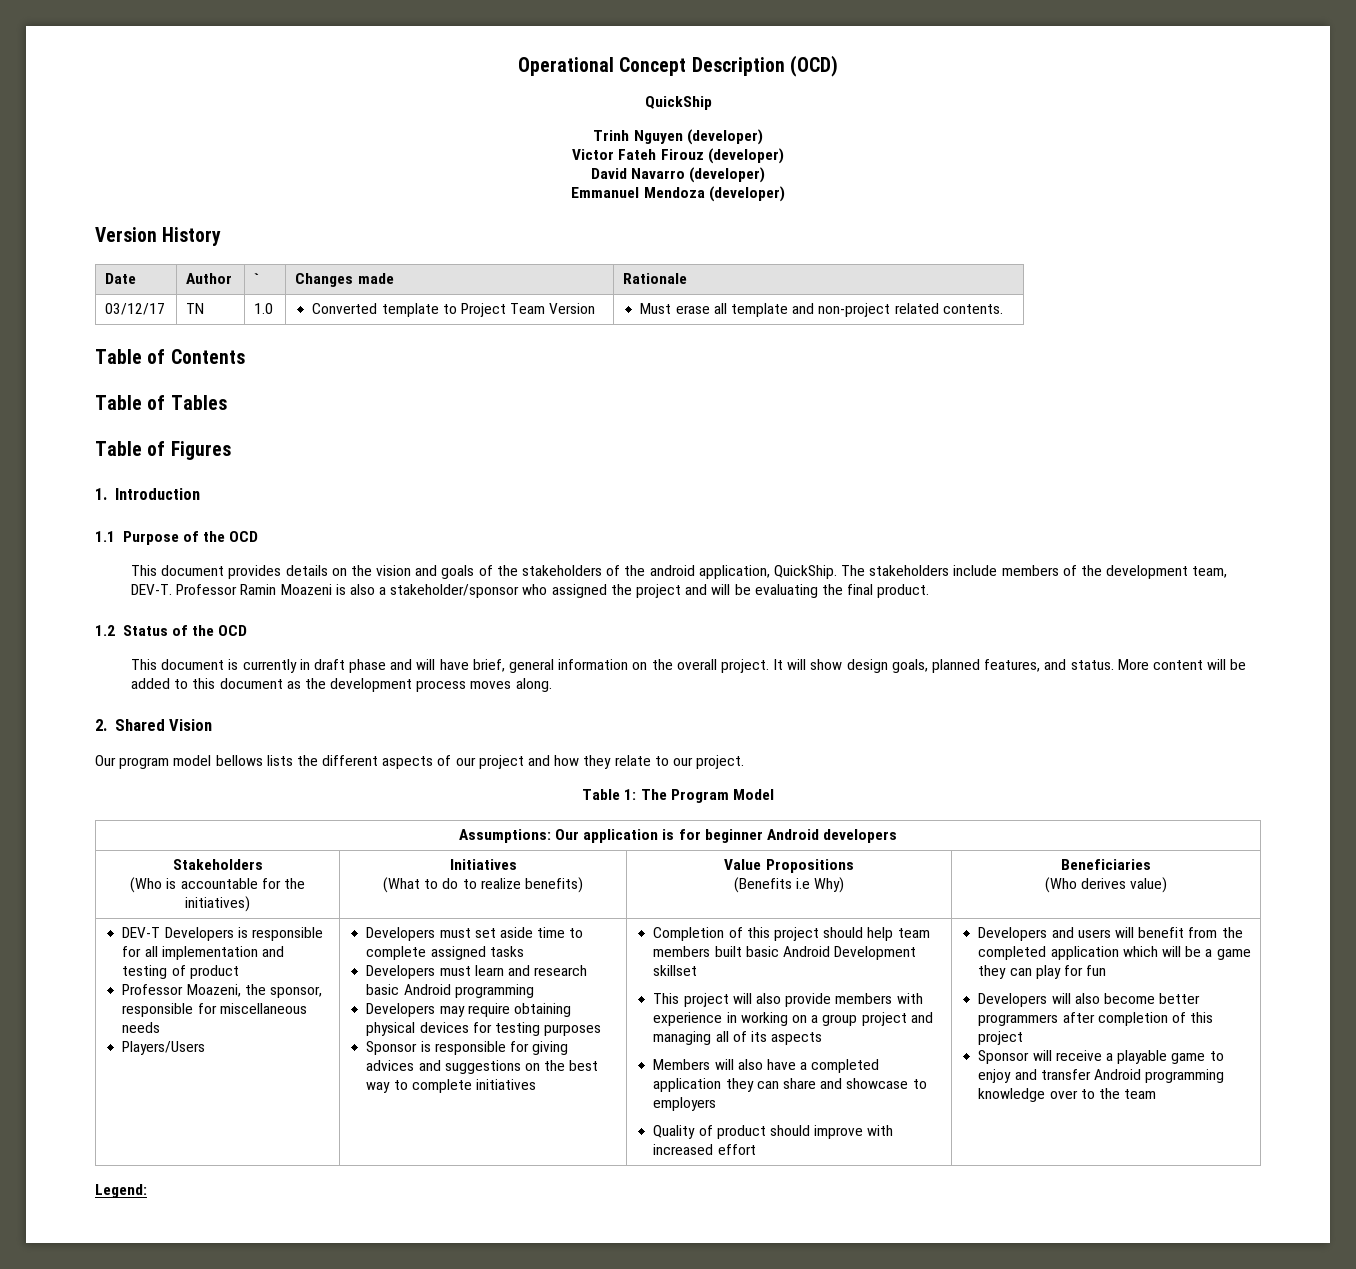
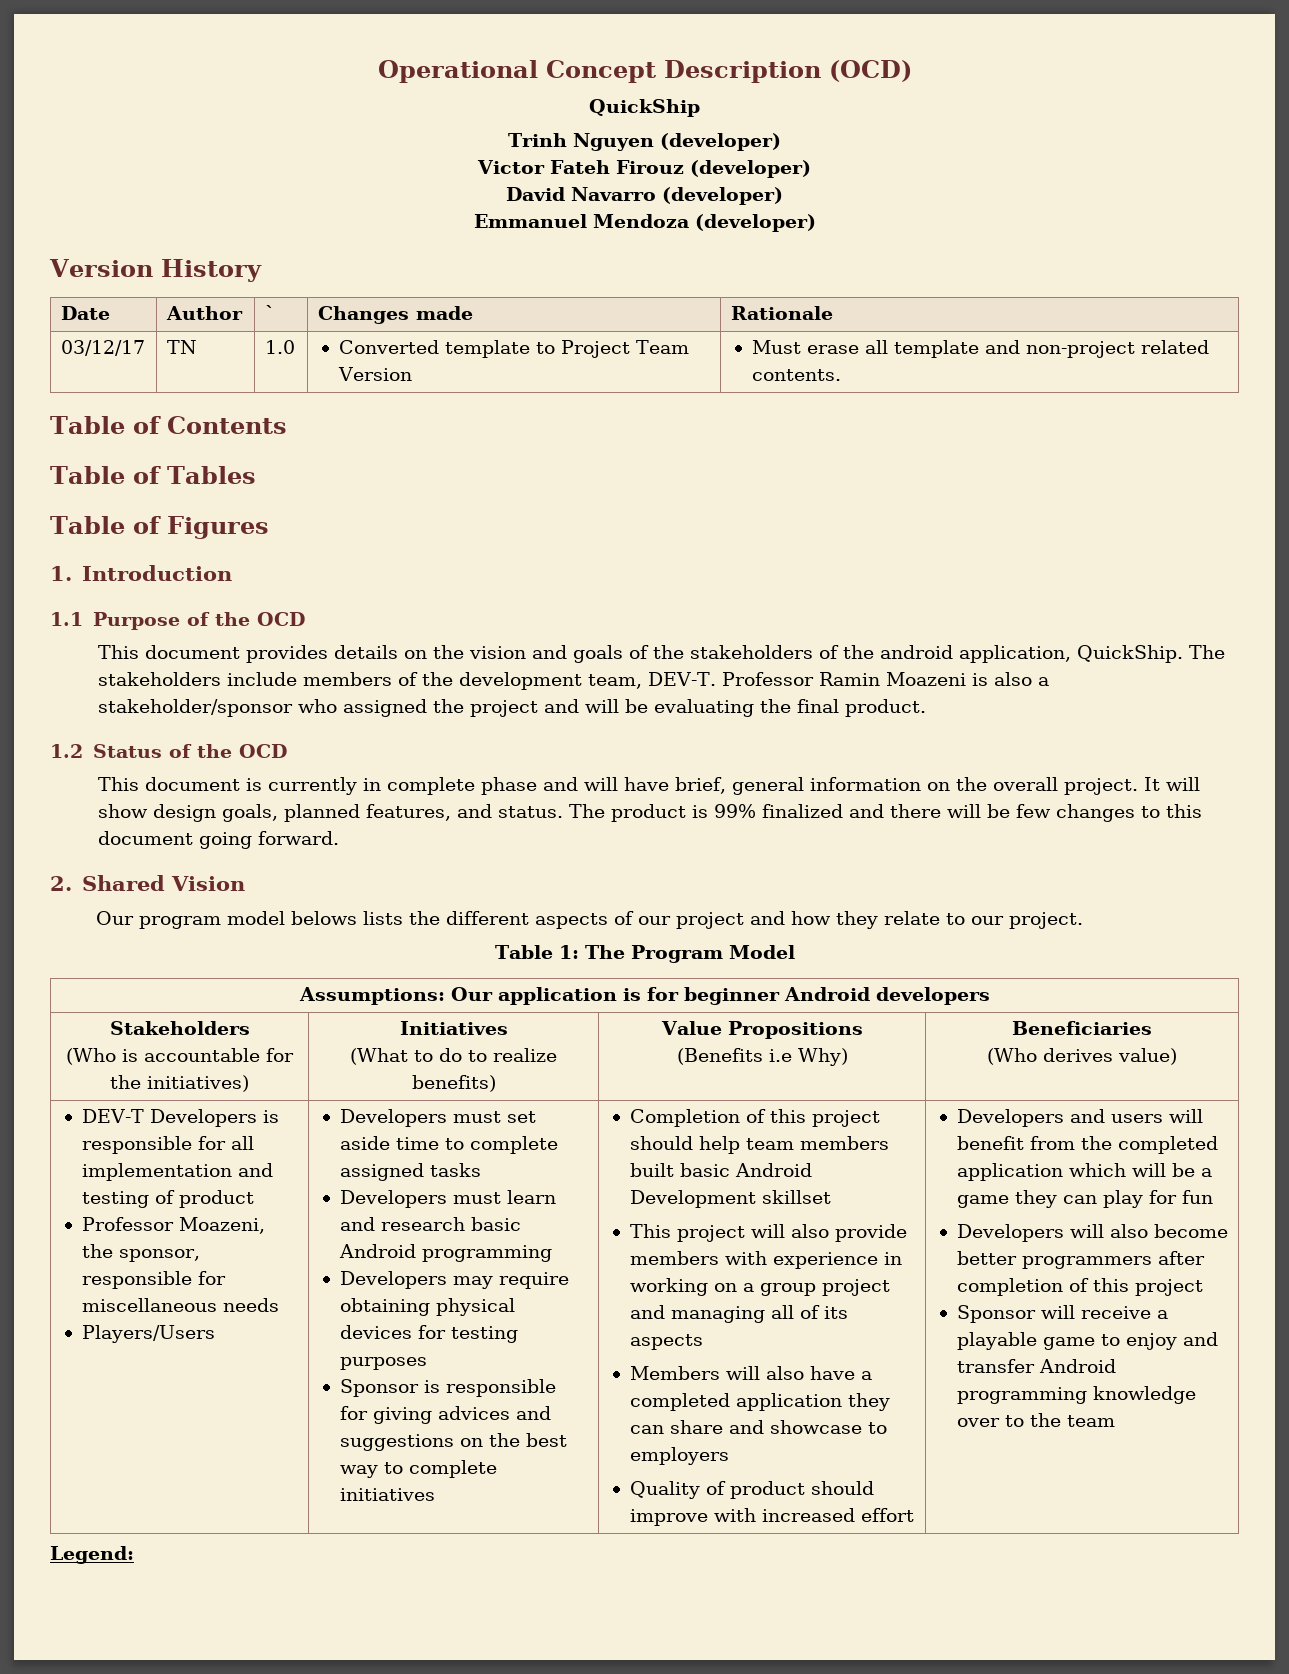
- This document is currently in draft phase and will have brief, general information on the overall project.
+ This document is currently in complete phase and will have brief, general information on the overall project.
- More content will be added to this document as the development process moves along.
+ The product is 99% finalized and there will be few changes to this document going forward.
- Our program model bellows lists the different aspects of our project and how they relate to our project.
+ Our program model belows lists the different aspects of our project and how they relate to our project.

